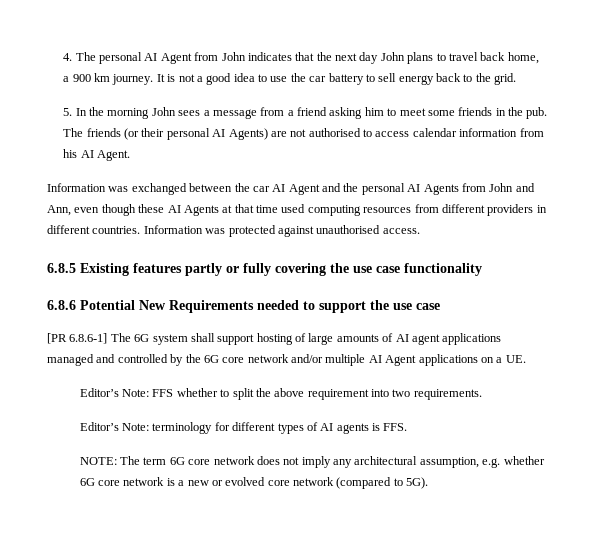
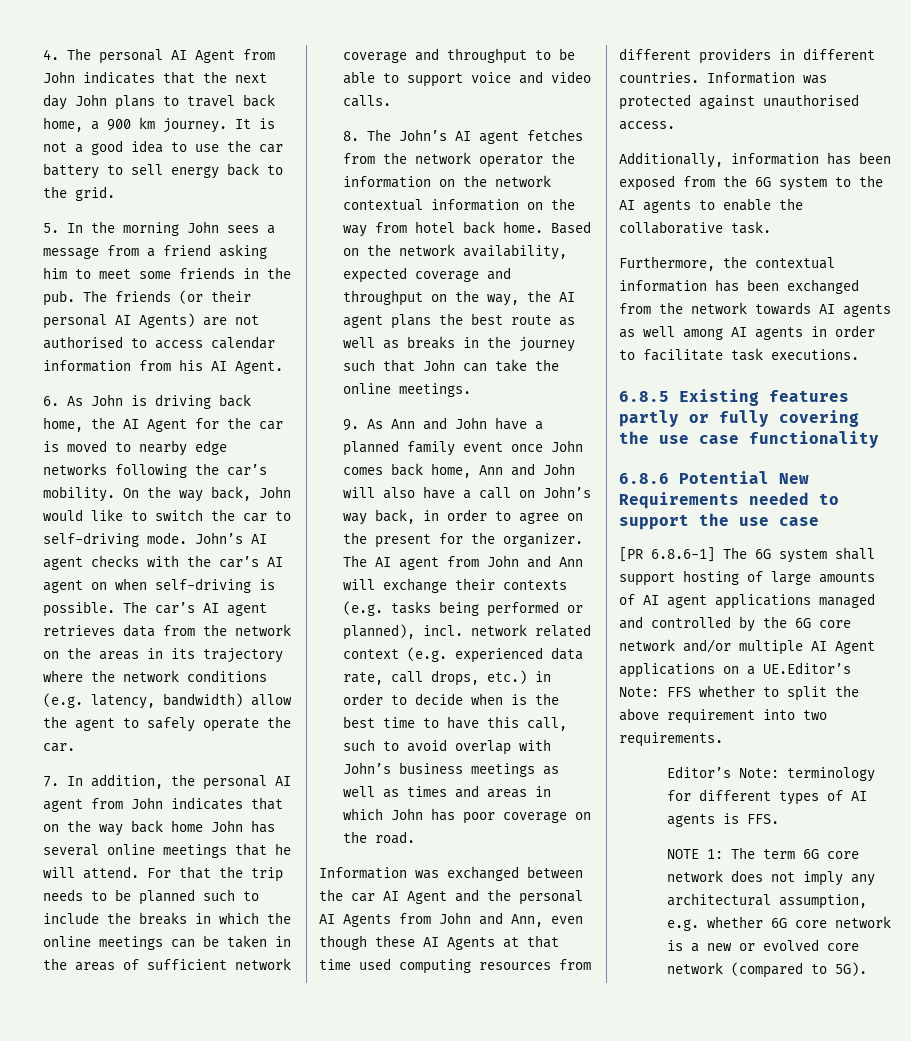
+ 6. As John is driving back home, the AI Agent for the car is moved to nearby edge networks following the car’s mobility. On the way back, John would like to switch the car to self-driving mode. John’s AI agent checks with the car’s AI agent on when self-driving is possible. The car’s AI agent retrieves data from the network on the areas in its trajectory where the network conditions (e.g. latency, bandwidth) allow the agent to safely operate the car.
+ 7. In addition, the personal AI agent from John indicates that on the way back home John has several online meetings that he will attend. For that the trip needs to be planned such to include the breaks in which the online meetings can be taken in the areas of sufficient network coverage and throughput to be able to support voice and video calls.
+ 8. The John’s AI agent fetches from the network operator the information on the network contextual information on the way from hotel back home. Based on the network availability, expected coverage and throughput on the way, the AI agent plans the best route as well as breaks in the journey such that John can take the online meetings.
+ 9. As Ann and John have a planned family event once John comes back home, Ann and John will also have a call on John’s way back, in order to agree on the present for the organizer. The AI agent from John and Ann will exchange their contexts (e.g. tasks being performed or planned), incl. network related context (e.g. experienced data rate, call drops, etc.) in order to decide when is the best time to have this call, such to avoid overlap with John’s business meetings as well as times and areas in which John has poor coverage on the road.
+ Additionally, information has been exposed from the 6G system to the AI agents to enable the collaborative task.
+ Furthermore, the contextual information has been exchanged from the network towards AI agents as well among AI agents in order to facilitate task executions.
- [PR 6.8.6-1] The 6G system shall support hosting of large amounts of AI agent applications managed and controlled by the 6G core network and/or multiple AI Agent applications on a UE.
- Editor’s Note: FFS whether to split the above requirement into two requirements.
+ [PR 6.8.6-1] The 6G system shall support hosting of large amounts of AI agent applications managed and controlled by the 6G core network and/or multiple AI Agent applications on a UE.Editor’s Note: FFS whether to split the above requirement into two requirements.
- NOTE: The term 6G core network does not imply any architectural assumption, e.g. whether 6G core network is a new or evolved core network (compared to 5G).
+ NOTE 1: The term 6G core network does not imply any architectural assumption, e.g. whether 6G core network is a new or evolved core network (compared to 5G).

